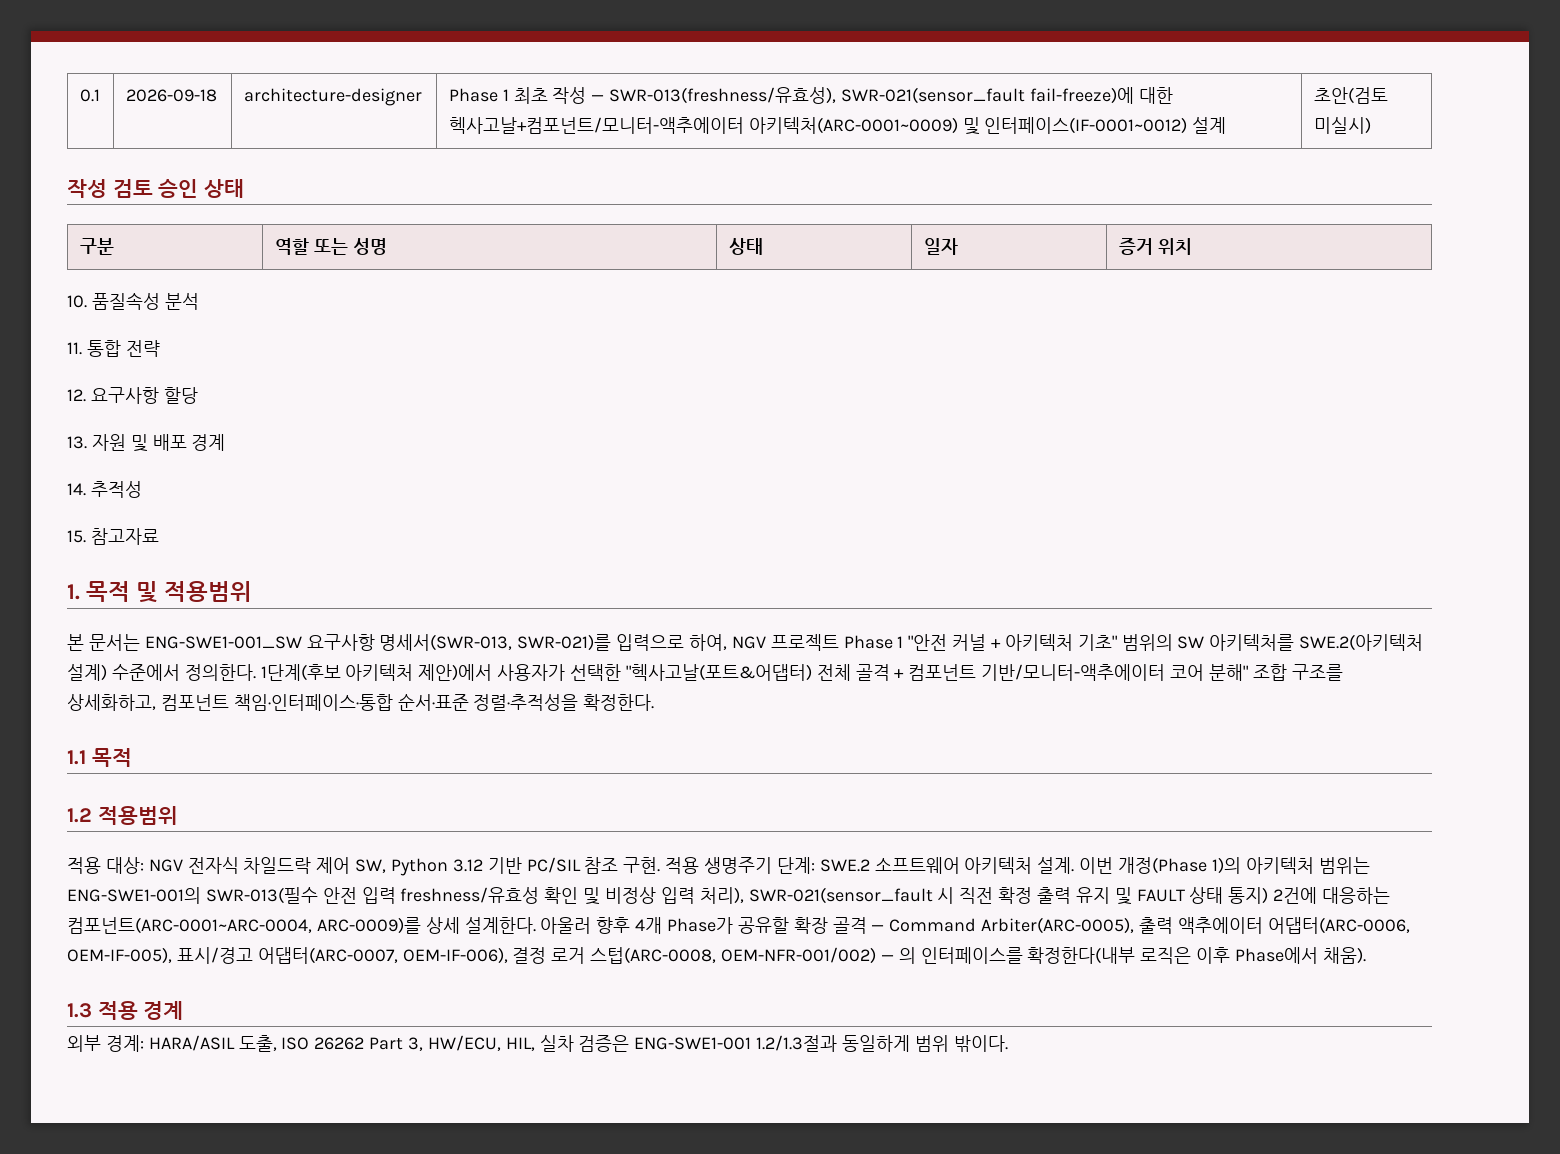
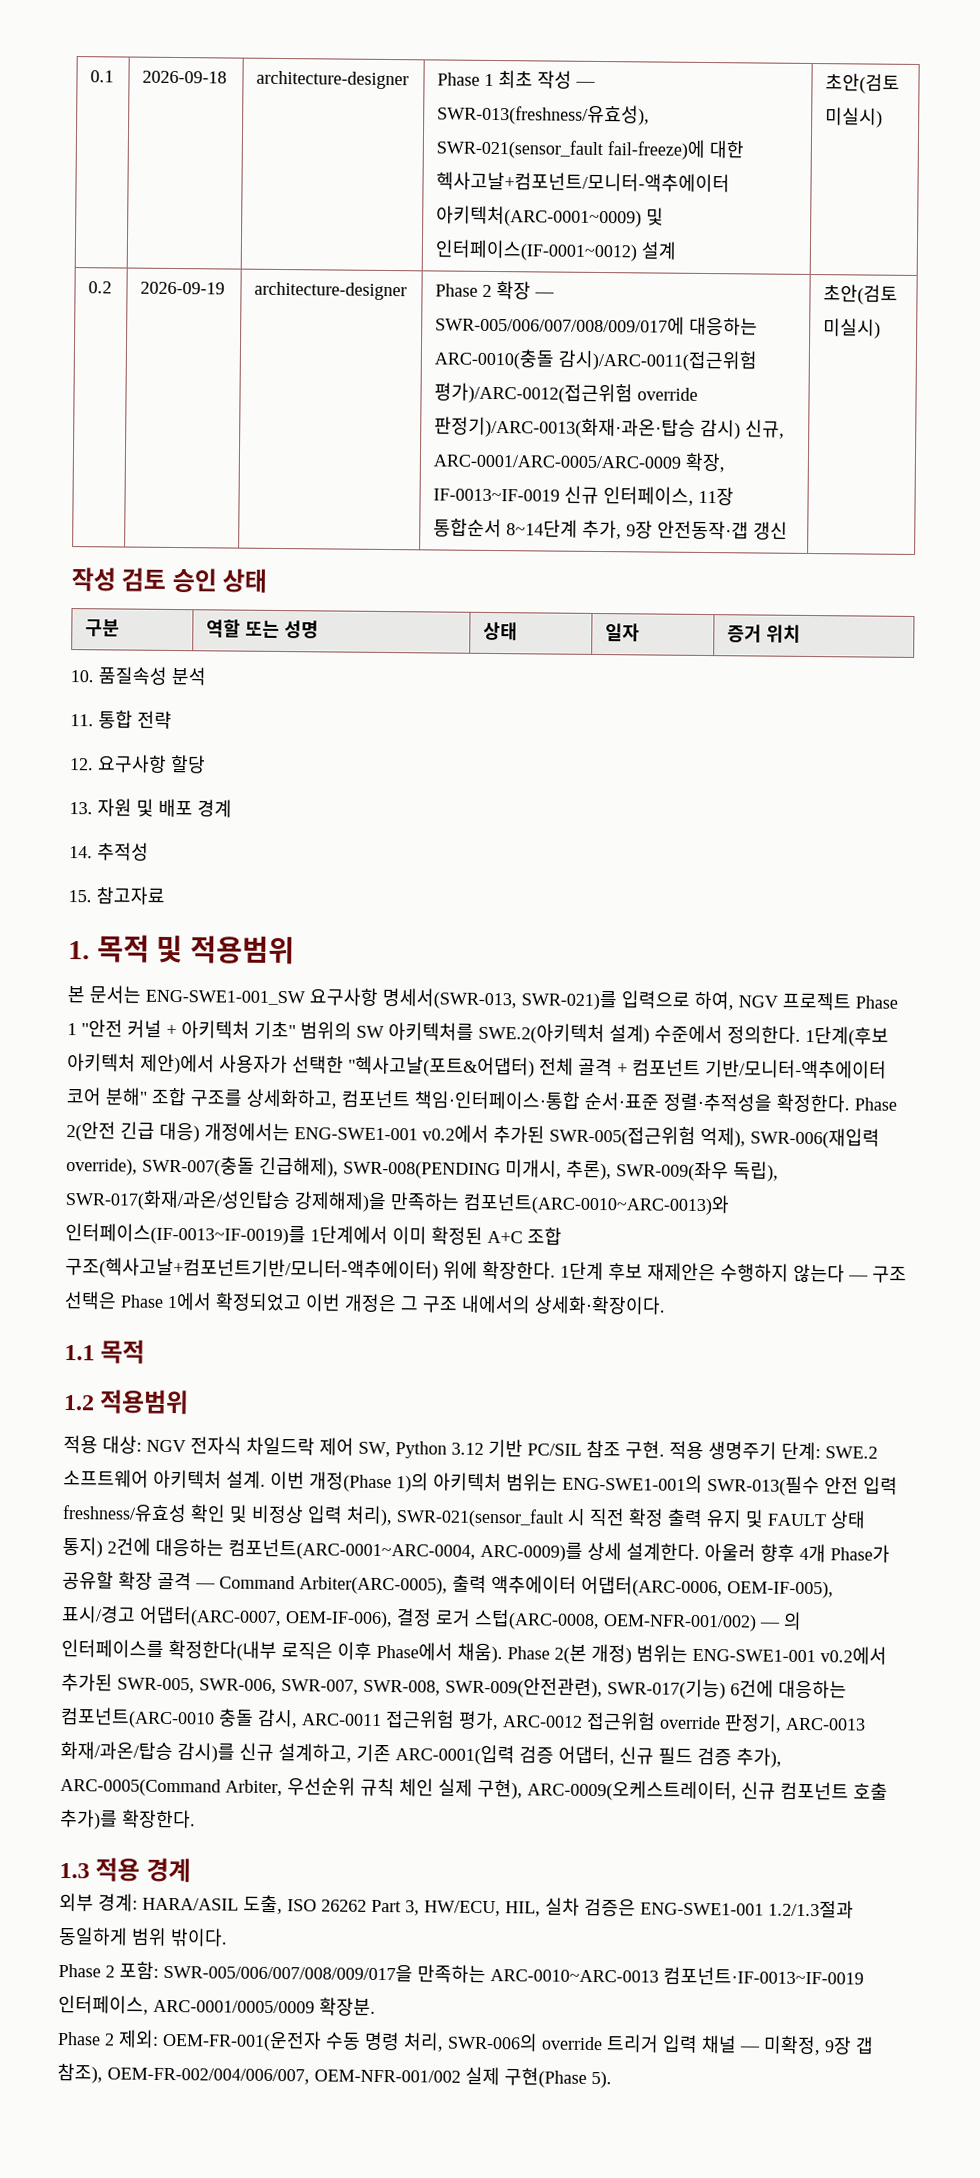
+ 0.2 | 2026-09-19 | architecture-designer | Phase 2 확장 — SWR-005/006/007/008/009/017에 대응하는 ARC-0010(충돌 감시)/ARC-0011(접근위험 평가)/ARC-0012(접근위험 override 판정기)/ARC-0013(화재·과온·탑승 감시) 신규, ARC-0001/ARC-0005/ARC-0009 확장, IF-0013~IF-0019 신규 인터페이스, 11장 통합순서 8~14단계 추가, 9장 안전동작·갭 갱신 | 초안(검토 미실시)
+ Phase 2(안전 긴급 대응) 개정에서는 ENG-SWE1-001 v0.2에서 추가된 SWR-005(접근위험 억제), SWR-006(재입력 override), SWR-007(충돌 긴급해제), SWR-008(PENDING 미개시, 추론), SWR-009(좌우 독립), SWR-017(화재/과온/성인탑승 강제해제)을 만족하는 컴포넌트(ARC-0010~ARC-0013)와 인터페이스(IF-0013~IF-0019)를 1단계에서 이미 확정된 A+C 조합 구조(헥사고날+컴포넌트기반/모니터-액추에이터) 위에 확장한다. 1단계 후보 재제안은 수행하지 않는다 — 구조 선택은 Phase 1에서 확정되었고 이번 개정은 그 구조 내에서의 상세화·확장이다.
+ Phase 2(본 개정) 범위는 ENG-SWE1-001 v0.2에서 추가된 SWR-005, SWR-006, SWR-007, SWR-008, SWR-009(안전관련), SWR-017(기능) 6건에 대응하는 컴포넌트(ARC-0010 충돌 감시, ARC-0011 접근위험 평가, ARC-0012 접근위험 override 판정기, ARC-0013 화재/과온/탑승 감시)를 신규 설계하고, 기존 ARC-0001(입력 검증 어댑터, 신규 필드 검증 추가), ARC-0005(Command Arbiter, 우선순위 규칙 체인 실제 구현), ARC-0009(오케스트레이터, 신규 컴포넌트 호출 추가)를 확장한다.
+ Phase 2 포함: SWR-005/006/007/008/009/017을 만족하는 ARC-0010~ARC-0013 컴포넌트·IF-0013~IF-0019 인터페이스, ARC-0001/0005/0009 확장분.
+ Phase 2 제외: OEM-FR-001(운전자 수동 명령 처리, SWR-006의 override 트리거 입력 채널 — 미확정, 9장 갭 참조), OEM-FR-002/004/006/007, OEM-NFR-001/002 실제 구현(Phase 5).

